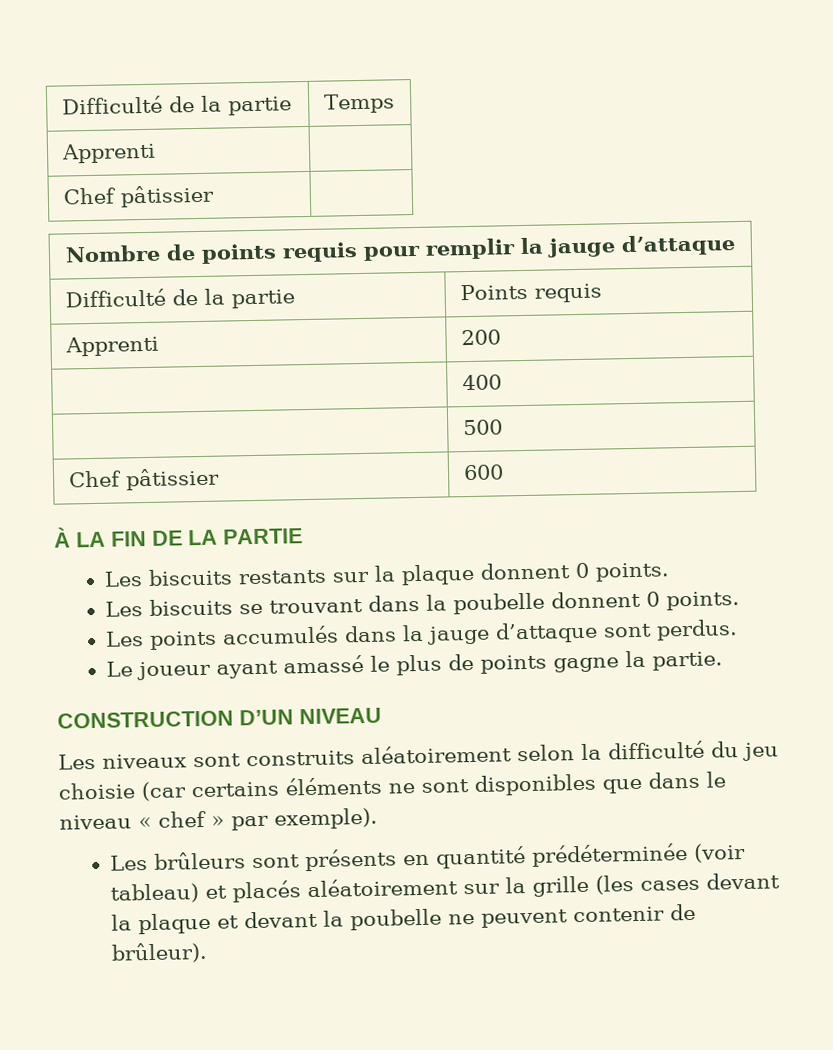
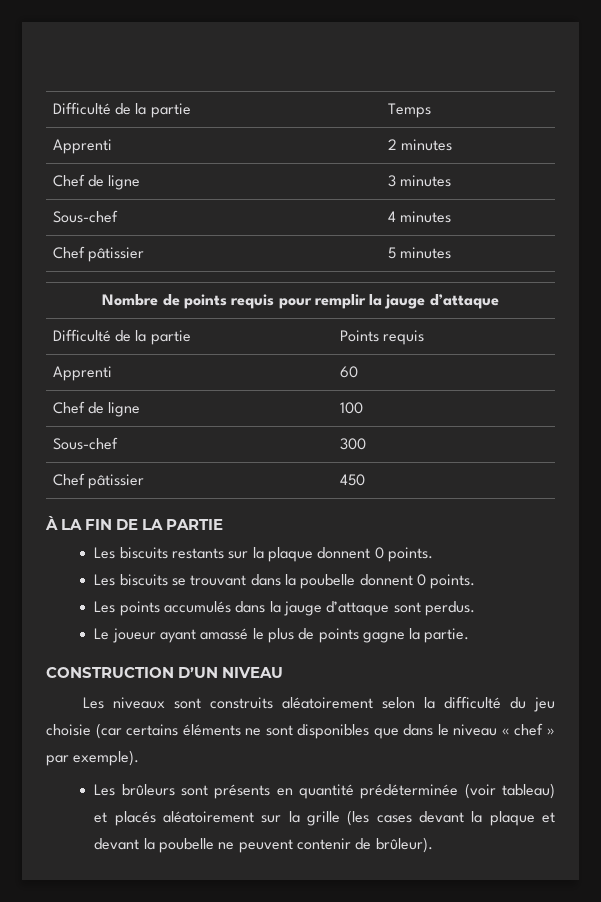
  Difficulté de la partie | Temps
- Apprenti |
- Chef pâtissier |
+ Apprenti | 2 minutes
+ Chef de ligne | 3 minutes
+ Sous-chef | 4 minutes
+ Chef pâtissier | 5 minutes
- Apprenti | 200
- | 400
- | 500
- Chef pâtissier | 600
+ Apprenti | 60
+ Chef de ligne | 100
+ Sous-chef | 300
+ Chef pâtissier | 450

